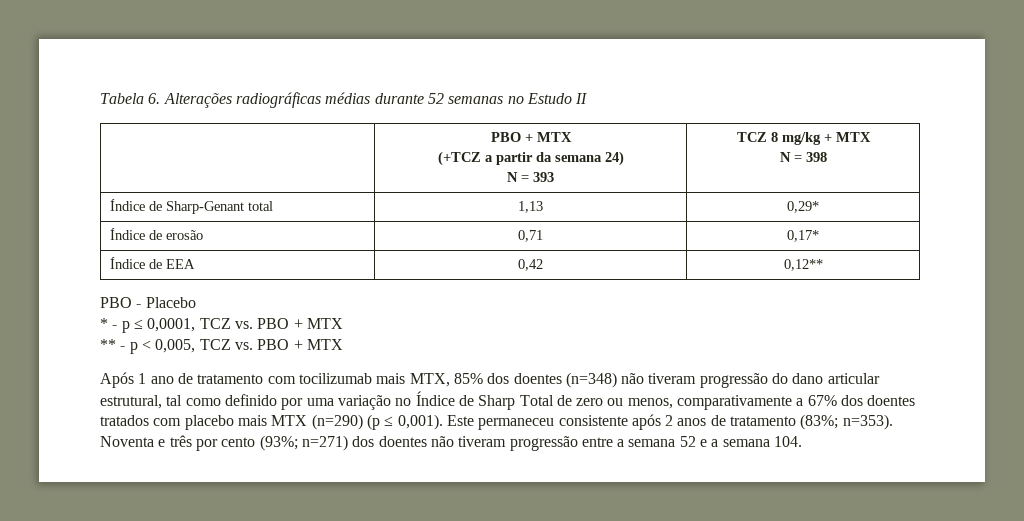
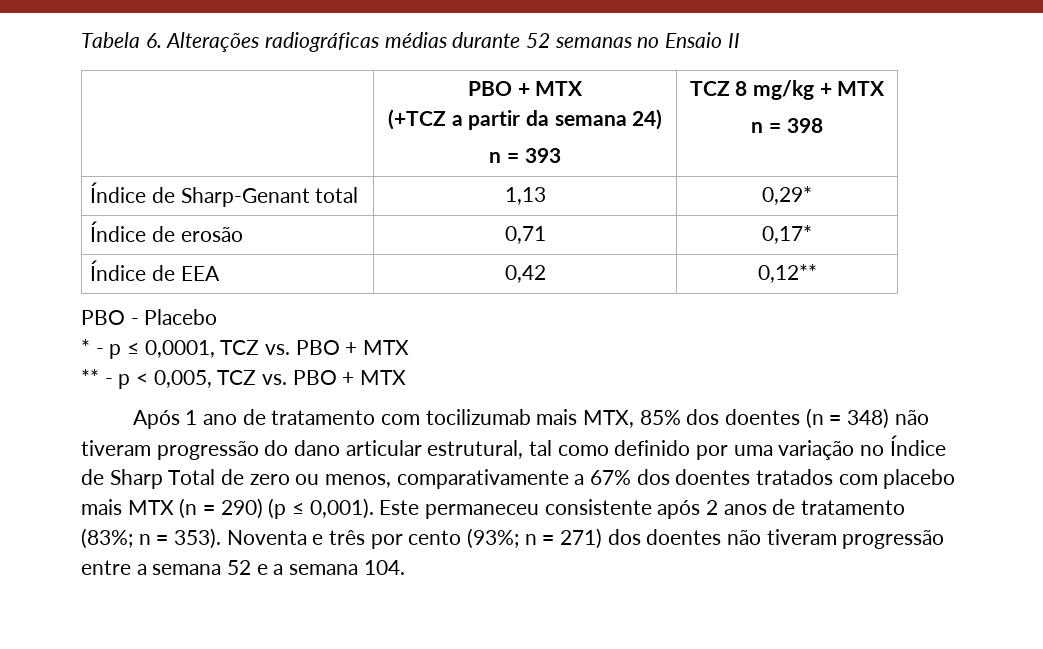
- Tabela 6. Alterações radiográficas médias durante 52 semanas no Estudo II
+ Tabela 6. Alterações radiográficas médias durante 52 semanas no Ensaio II
  | PBO + MTX
  (+TCZ a partir da semana 24)
- N = 393 | TCZ 8 mg/kg + MTX
- N = 398
+ n = 393 | TCZ 8 mg/kg + MTX
+ n = 398
- Após 1 ano de tratamento com tocilizumab mais MTX, 85% dos doentes (n=348) não tiveram progressão do dano articular estrutural, tal como definido por uma variação no Índice de Sharp Total de zero ou menos, comparativamente a 67% dos doentes tratados com placebo mais MTX (n=290) (p ≤ 0,001).
+ Após 1 ano de tratamento com tocilizumab mais MTX, 85% dos doentes (n = 348) não tiveram progressão do dano articular estrutural, tal como definido por uma variação no Índice de Sharp Total de zero ou menos, comparativamente a 67% dos doentes tratados com placebo mais MTX (n = 290) (p ≤ 0,001).
- Este permaneceu consistente após 2 anos de tratamento (83%; n=353).
+ Este permaneceu consistente após 2 anos de tratamento (83%; n = 353).
- Noventa e três por cento (93%; n=271) dos doentes não tiveram progressão entre a semana 52 e a semana 104.
+ Noventa e três por cento (93%; n = 271) dos doentes não tiveram progressão entre a semana 52 e a semana 104.

